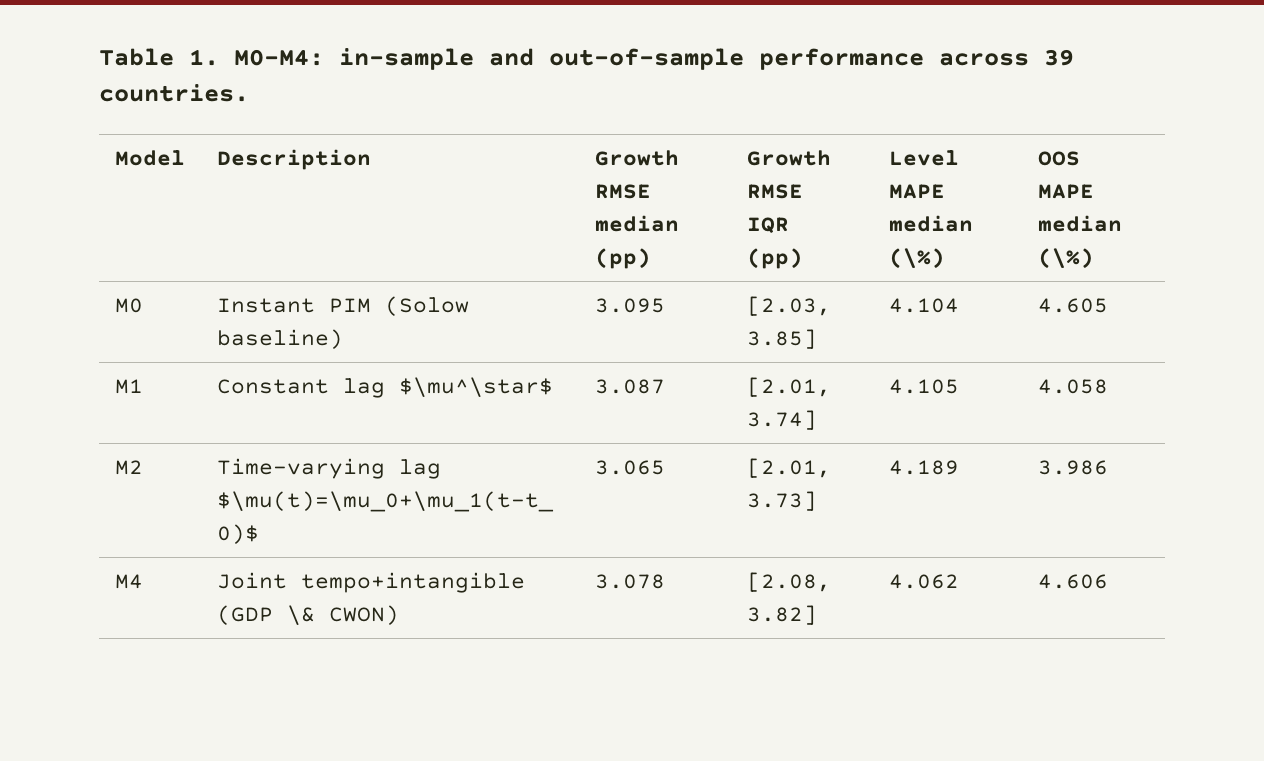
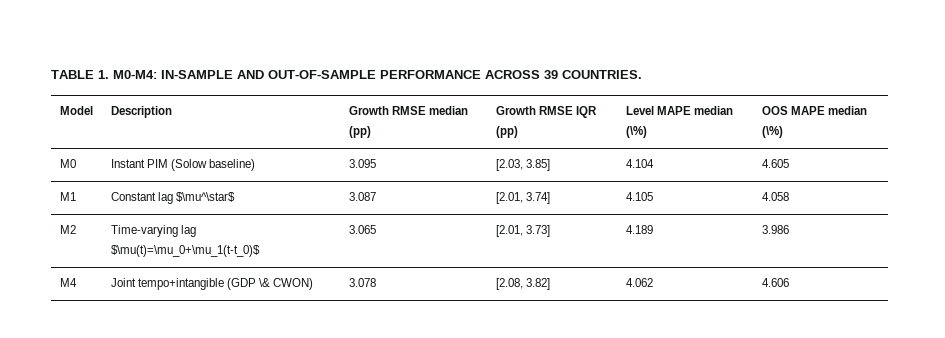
- Table 1. M0-M4: in-sample and out-of-sample performance across 39 countries.
+ TABLE 1. M0-M4: IN-SAMPLE AND OUT-OF-SAMPLE PERFORMANCE ACROSS 39 COUNTRIES.

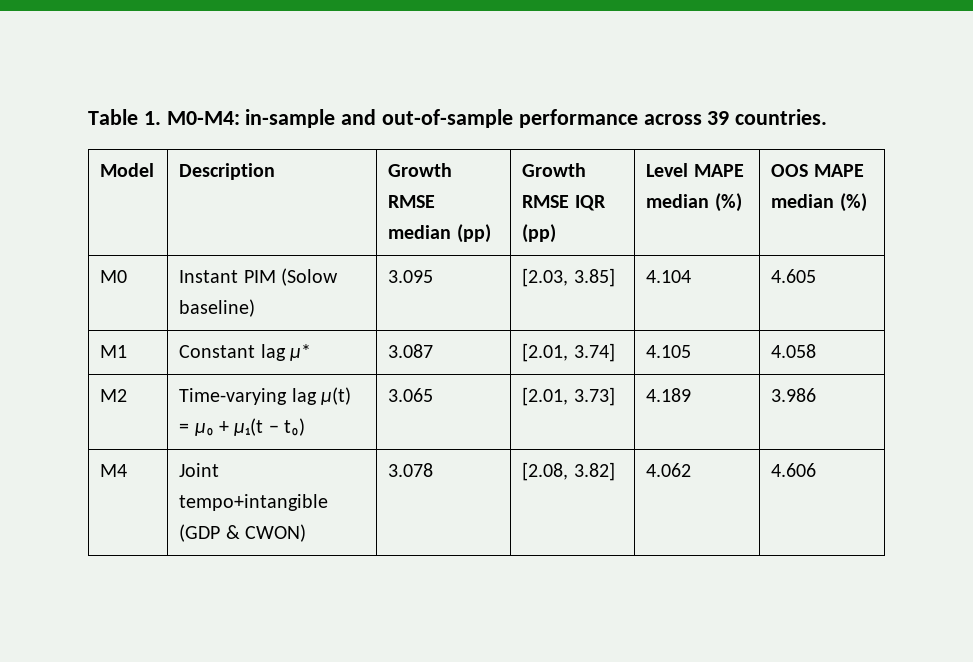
- TABLE 1. M0-M4: IN-SAMPLE AND OUT-OF-SAMPLE PERFORMANCE ACROSS 39 COUNTRIES.
+ Table 1. M0-M4: in-sample and out-of-sample performance across 39 countries.
- Model | Description | Growth RMSE median (pp) | Growth RMSE IQR (pp) | Level MAPE median (\%) | OOS MAPE median (\%)
+ Model | Description | Growth RMSE median (pp) | Growth RMSE IQR (pp) | Level MAPE median (%) | OOS MAPE median (%)
- M1 | Constant lag $\mu^\star$ | 3.087 | [2.01, 3.74] | 4.105 | 4.058
+ M1 | Constant lag μ* | 3.087 | [2.01, 3.74] | 4.105 | 4.058
- M2 | Time-varying lag $\mu(t)=\mu_0+\mu_1(t-t_0)$ | 3.065 | [2.01, 3.73] | 4.189 | 3.986
+ M2 | Time-varying lag μ(t) = μ₀ + μ₁(t − t₀) | 3.065 | [2.01, 3.73] | 4.189 | 3.986
- M4 | Joint tempo+intangible (GDP \& CWON) | 3.078 | [2.08, 3.82] | 4.062 | 4.606
+ M4 | Joint tempo+intangible (GDP & CWON) | 3.078 | [2.08, 3.82] | 4.062 | 4.606

